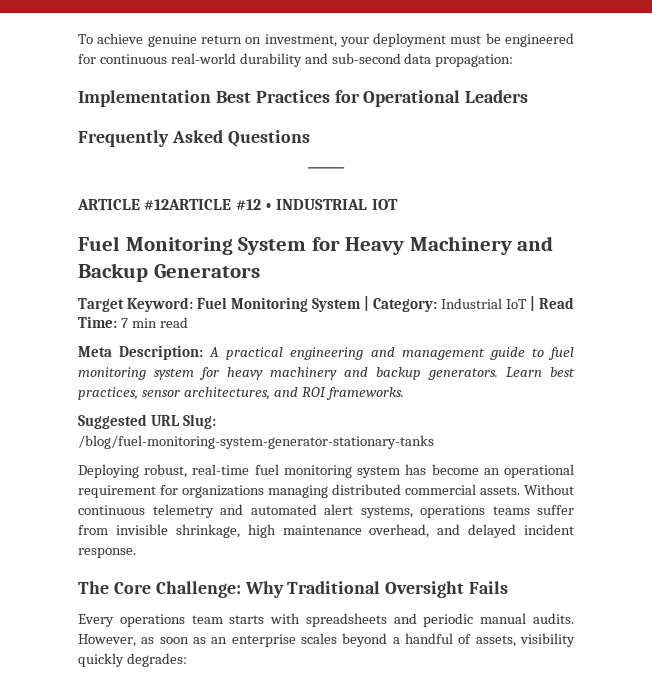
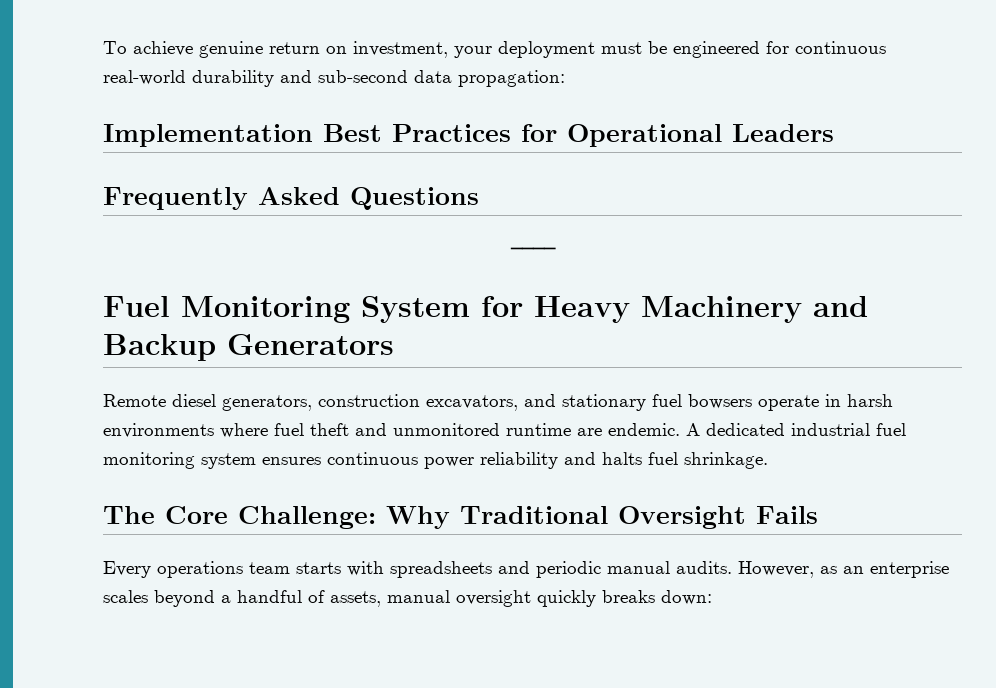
- ARTICLE #12ARTICLE #12 • INDUSTRIAL IOT
- Target Keyword: Fuel Monitoring System | Category: Industrial IoT | Read Time: 7 min read
- Meta Description: A practical engineering and management guide to fuel monitoring system for heavy machinery and backup generators. Learn best practices, sensor architectures, and ROI frameworks.
- Suggested URL Slug: /blog/fuel-monitoring-system-generator-stationary-tanks
- Deploying robust, real-time fuel monitoring system has become an operational requirement for organizations managing distributed commercial assets. Without continuous telemetry and automated alert systems, operations teams suffer from invisible shrinkage, high maintenance overhead, and delayed incident response.
+ Remote diesel generators, construction excavators, and stationary fuel bowsers operate in harsh environments where fuel theft and unmonitored runtime are endemic. A dedicated industrial fuel monitoring system ensures continuous power reliability and halts fuel shrinkage.
- However, as soon as an enterprise scales beyond a handful of assets, visibility quickly degrades:
+ However, as an enterprise scales beyond a handful of assets, manual oversight quickly breaks down:

